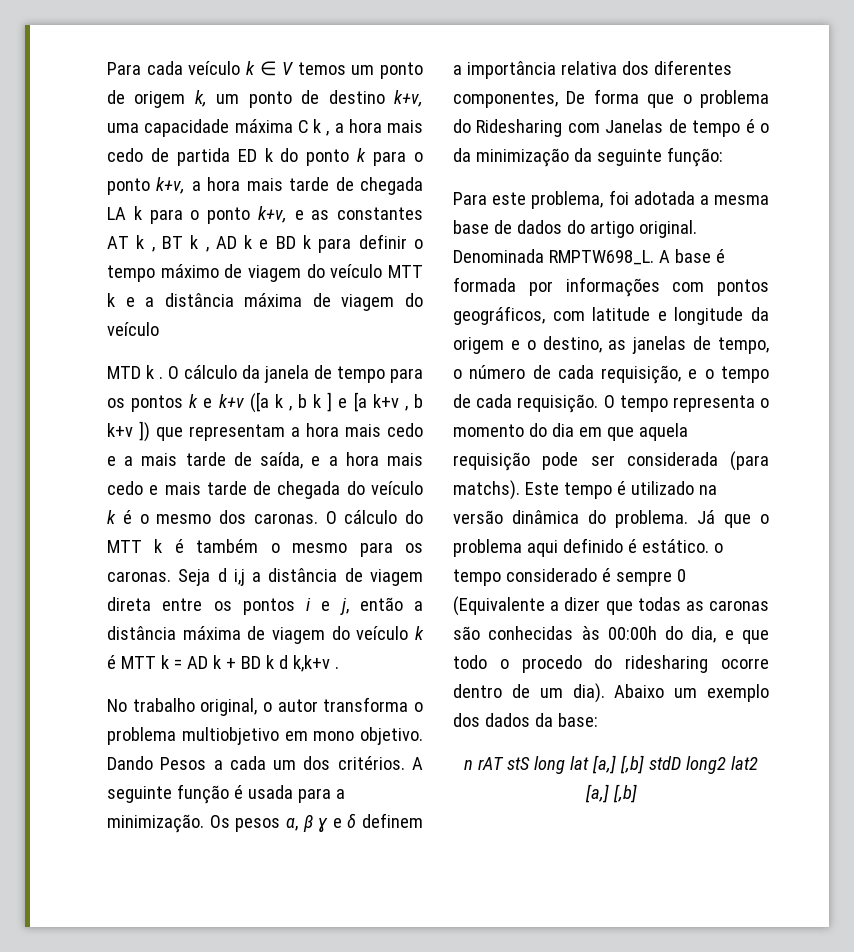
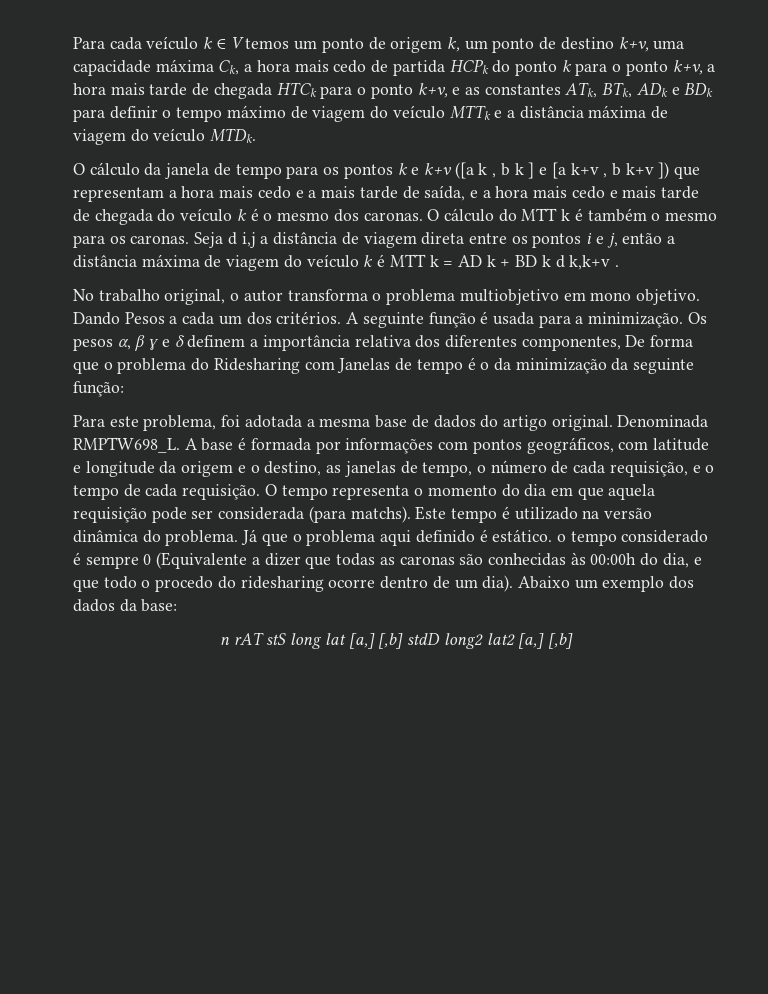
- Para cada veículo k ∈ V temos um ponto de origem k, um ponto de destino k+v, uma capacidade máxima C k , a hora mais cedo de partida ED k do ponto k para o ponto k+v, a hora mais tarde de chegada LA k para o ponto k+v, e as constantes AT k , BT k , AD k e BD k para definir o tempo máximo de viagem do veículo MTT k e a distância máxima de viagem do veículo
- MTD k . O cálculo da janela de tempo para os pontos k e k+v ([a k , b k ] e [a k+v , b k+v ]) que representam a hora mais cedo e a mais tarde de saída, e a hora mais cedo e mais tarde de chegada do veículo k é o mesmo dos caronas.
+ Para cada veículo k ∈ V temos um ponto de origem k, um ponto de destino k+v, uma capacidade máxima Ck, a hora mais cedo de partida HCPk do ponto k para o ponto k+v, a hora mais tarde de chegada HTCk para o ponto k+v, e as constantes ATk, BTk, ADk e BDk para definir o tempo máximo de viagem do veículo MTTk e a distância máxima de viagem do veículo MTDk.
+ O cálculo da janela de tempo para os pontos k e k+v ([a k , b k ] e [a k+v , b k+v ]) que representam a hora mais cedo e a mais tarde de saída, e a hora mais cedo e mais tarde de chegada do veículo k é o mesmo dos caronas.

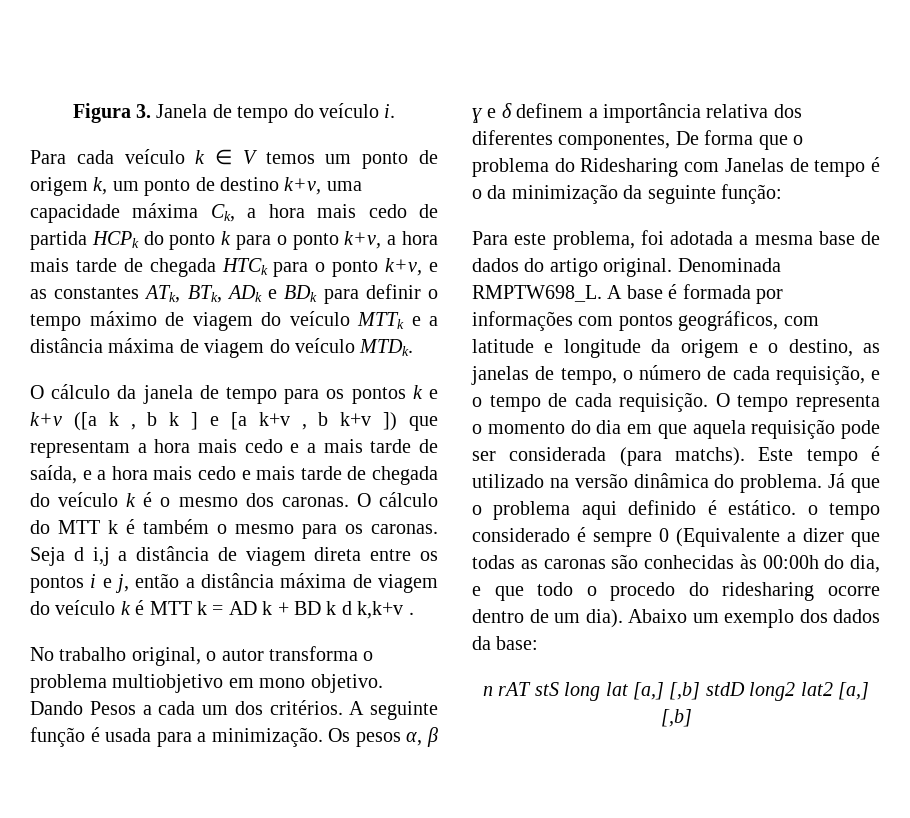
+ Figura 3. Janela de tempo do veículo i.

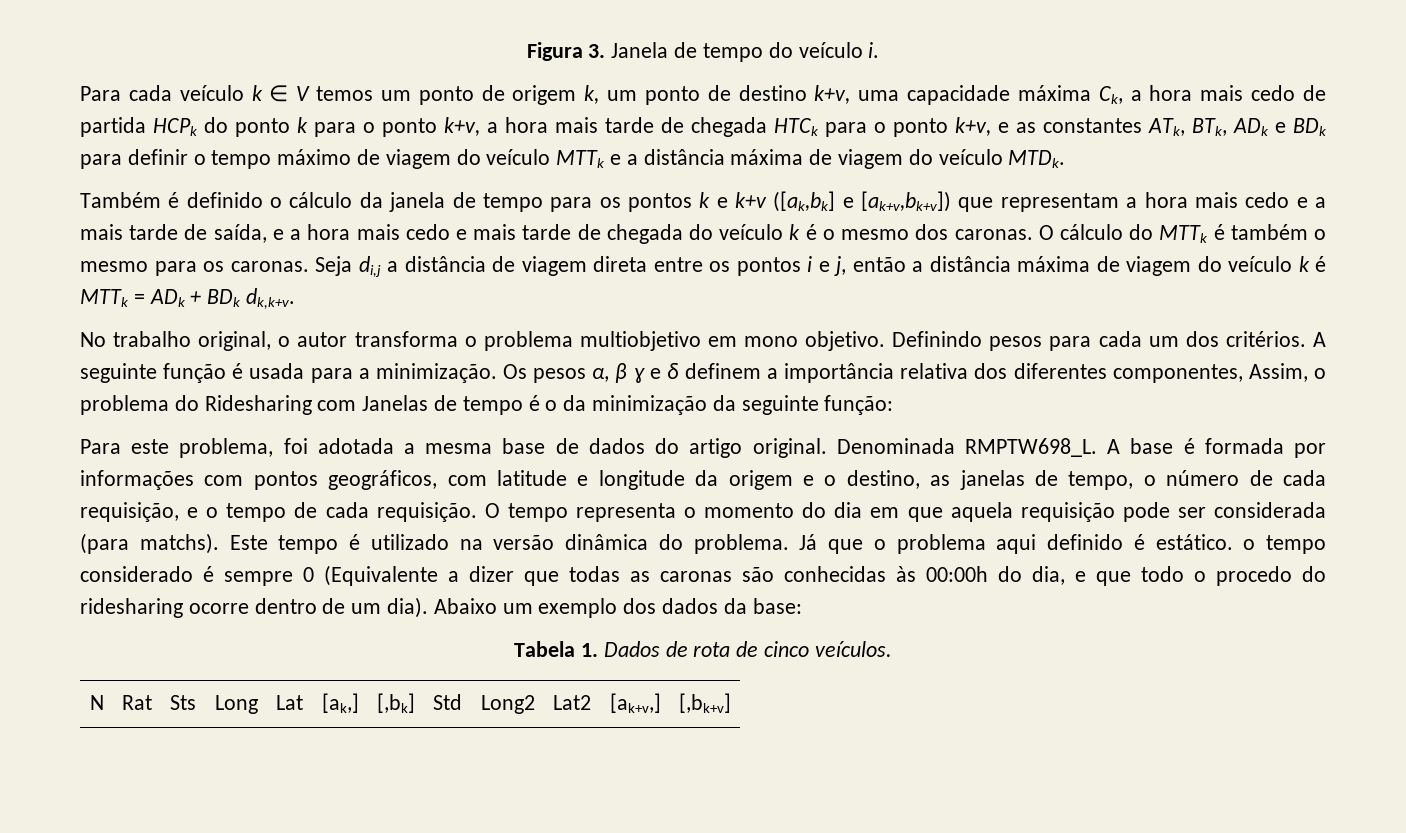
- O cálculo da janela de tempo para os pontos k e k+v ([a k , b k ] e [a k+v , b k+v ]) que representam a hora mais cedo e a mais tarde de saída, e a hora mais cedo e mais tarde de chegada do veículo k é o mesmo dos caronas.
+ Também é definido o cálculo da janela de tempo para os pontos k e k+v ([ak,bk] e [ak+v,bk+v]) que representam a hora mais cedo e a mais tarde de saída, e a hora mais cedo e mais tarde de chegada do veículo k é o mesmo dos caronas.
- O cálculo do MTT k é também o mesmo para os caronas.
+ O cálculo do MTTk é também o mesmo para os caronas.
- Seja d i,j a distância de viagem direta entre os pontos i e j, então a distância máxima de viagem do veículo k é MTT k = AD k + BD k d k,k+v .
+ Seja di,j a distância de viagem direta entre os pontos i e j, então a distância máxima de viagem do veículo k é MTTk = ADk + BDk dk,k+v.
- Dando Pesos a cada um dos critérios.
+ Definindo pesos para cada um dos critérios.
- Os pesos α, β ɣ e δ definem a importância relativa dos diferentes componentes, De forma que o problema do Ridesharing com Janelas de tempo é o da minimização da seguinte função:
+ Os pesos α, β ɣ e δ definem a importância relativa dos diferentes componentes, Assim, o problema do Ridesharing com Janelas de tempo é o da minimização da seguinte função:
- n rAT stS long lat [a,] [,b] stdD long2 lat2 [a,] [,b]
+ Tabela 1. Dados de rota de cinco veículos.
+ N | Rat | Sts | Long | Lat | [ak,] | [,bk] | Std | Long2 | Lat2 | [ak+v,] | [,bk+v]

